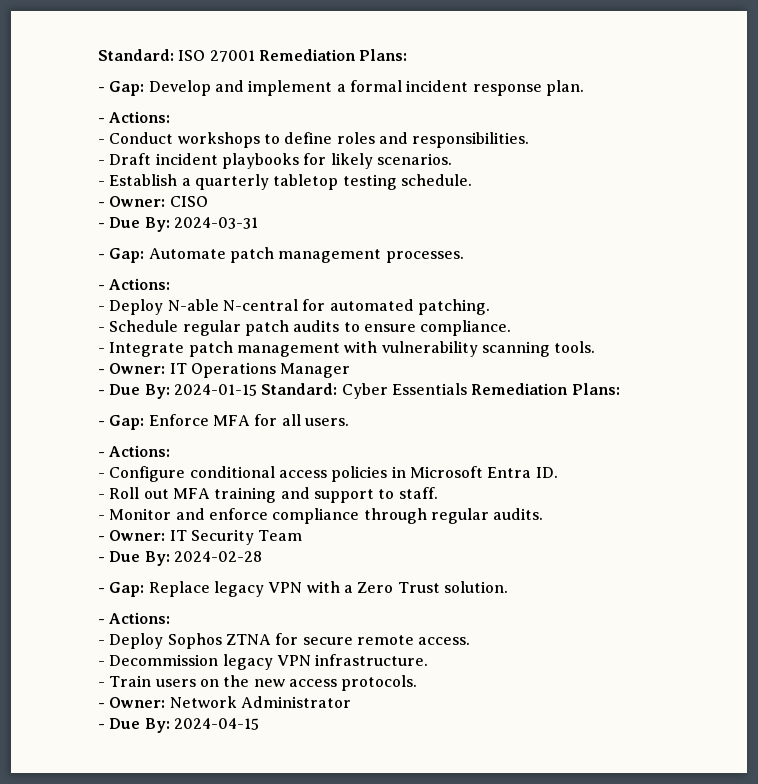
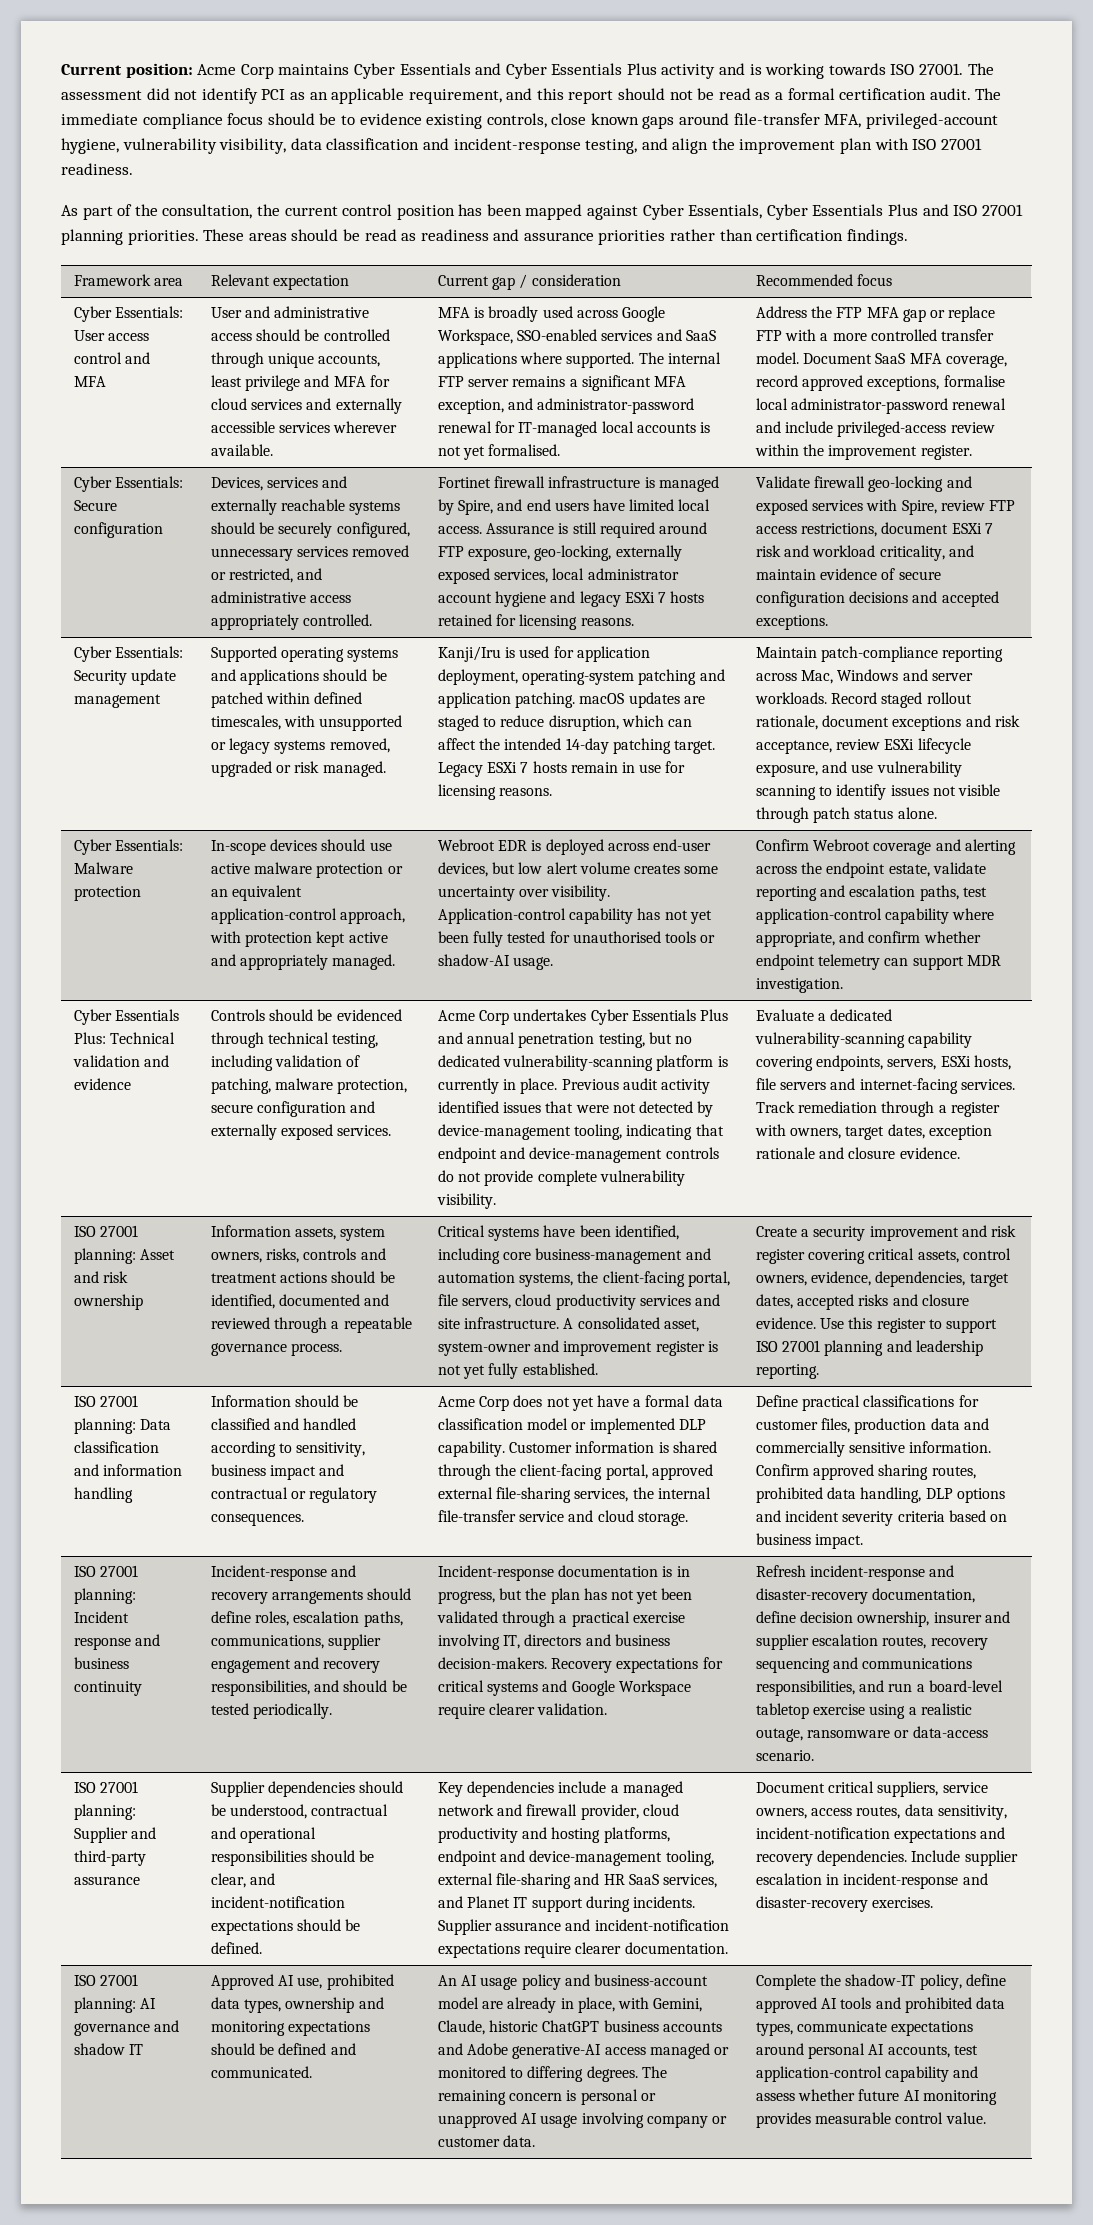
- Standard: ISO 27001 Remediation Plans:
- - Gap: Develop and implement a formal incident response plan.
- - Actions:
- - Conduct workshops to define roles and responsibilities.
- - Draft incident playbooks for likely scenarios.
- - Establish a quarterly tabletop testing schedule.
- - Owner: CISO
- - Due By: 2024-03-31
- - Gap: Automate patch management processes.
- - Actions:
- - Deploy N-able N-central for automated patching.
- - Schedule regular patch audits to ensure compliance.
- - Integrate patch management with vulnerability scanning tools.
- - Owner: IT Operations Manager
- - Due By: 2024-01-15 Standard: Cyber Essentials Remediation Plans:
- - Gap: Enforce MFA for all users.
- - Actions:
- - Configure conditional access policies in Microsoft Entra ID.
- - Roll out MFA training and support to staff.
- - Monitor and enforce compliance through regular audits.
- - Owner: IT Security Team
- - Due By: 2024-02-28
- - Gap: Replace legacy VPN with a Zero Trust solution.
- - Actions:
- - Deploy Sophos ZTNA for secure remote access.
- - Decommission legacy VPN infrastructure.
- - Train users on the new access protocols.
- - Owner: Network Administrator
- - Due By: 2024-04-15
+ Current position: Acme Corp maintains Cyber Essentials and Cyber Essentials Plus activity and is working towards ISO 27001. The assessment did not identify PCI as an applicable requirement, and this report should not be read as a formal certification audit. The immediate compliance focus should be to evidence existing controls, close known gaps around file-transfer MFA, privileged-account hygiene, vulnerability visibility, data classification and incident-response testing, and align the improvement plan with ISO 27001 readiness.
+ As part of the consultation, the current control position has been mapped against Cyber Essentials, Cyber Essentials Plus and ISO 27001 planning priorities. These areas should be read as readiness and assurance priorities rather than certification findings.
+ Framework area | Relevant expectation | Current gap / consideration | Recommended focus
+ Cyber Essentials: User access control and MFA | User and administrative access should be controlled through unique accounts, least privilege and MFA for cloud services and externally accessible services wherever available. | MFA is broadly used across Google Workspace, SSO-enabled services and SaaS applications where supported. The internal FTP server remains a significant MFA exception, and administrator-password renewal for IT-managed local accounts is not yet formalised. | Address the FTP MFA gap or replace FTP with a more controlled transfer model. Document SaaS MFA coverage, record approved exceptions, formalise local administrator-password renewal and include privileged-access review within the improvement register.
+ Cyber Essentials: Secure configuration | Devices, services and externally reachable systems should be securely configured, unnecessary services removed or restricted, and administrative access appropriately controlled. | Fortinet firewall infrastructure is managed by Spire, and end users have limited local access. Assurance is still required around FTP exposure, geo-locking, externally exposed services, local administrator account hygiene and legacy ESXi 7 hosts retained for licensing reasons. | Validate firewall geo-locking and exposed services with Spire, review FTP access restrictions, document ESXi 7 risk and workload criticality, and maintain evidence of secure configuration decisions and accepted exceptions.
+ Cyber Essentials: Security update management | Supported operating systems and applications should be patched within defined timescales, with unsupported or legacy systems removed, upgraded or risk managed. | Kanji/Iru is used for application deployment, operating-system patching and application patching. macOS updates are staged to reduce disruption, which can affect the intended 14-day patching target. Legacy ESXi 7 hosts remain in use for licensing reasons. | Maintain patch-compliance reporting across Mac, Windows and server workloads. Record staged rollout rationale, document exceptions and risk acceptance, review ESXi lifecycle exposure, and use vulnerability scanning to identify issues not visible through patch status alone.
+ Cyber Essentials: Malware protection | In-scope devices should use active malware protection or an equivalent application-control approach, with protection kept active and appropriately managed. | Webroot EDR is deployed across end-user devices, but low alert volume creates some uncertainty over visibility. Application-control capability has not yet been fully tested for unauthorised tools or shadow-AI usage. | Confirm Webroot coverage and alerting across the endpoint estate, validate reporting and escalation paths, test application-control capability where appropriate, and confirm whether endpoint telemetry can support MDR investigation.
+ Cyber Essentials Plus: Technical validation and evidence | Controls should be evidenced through technical testing, including validation of patching, malware protection, secure configuration and externally exposed services. | Acme Corp undertakes Cyber Essentials Plus and annual penetration testing, but no dedicated vulnerability-scanning platform is currently in place. Previous audit activity identified issues that were not detected by device-management tooling, indicating that endpoint and device-management controls do not provide complete vulnerability visibility. | Evaluate a dedicated vulnerability-scanning capability covering endpoints, servers, ESXi hosts, file servers and internet-facing services. Track remediation through a register with owners, target dates, exception rationale and closure evidence.
+ ISO 27001 planning: Asset and risk ownership | Information assets, system owners, risks, controls and treatment actions should be identified, documented and reviewed through a repeatable governance process. | Critical systems have been identified, including core business-management and automation systems, the client-facing portal, file servers, cloud productivity services and site infrastructure. A consolidated asset, system-owner and improvement register is not yet fully established. | Create a security improvement and risk register covering critical assets, control owners, evidence, dependencies, target dates, accepted risks and closure evidence. Use this register to support ISO 27001 planning and leadership reporting.
+ ISO 27001 planning: Data classification and information handling | Information should be classified and handled according to sensitivity, business impact and contractual or regulatory consequences. | Acme Corp does not yet have a formal data classification model or implemented DLP capability. Customer information is shared through the client-facing portal, approved external file-sharing services, the internal file-transfer service and cloud storage. | Define practical classifications for customer files, production data and commercially sensitive information. Confirm approved sharing routes, prohibited data handling, DLP options and incident severity criteria based on business impact.
+ ISO 27001 planning: Incident response and business continuity | Incident-response and recovery arrangements should define roles, escalation paths, communications, supplier engagement and recovery responsibilities, and should be tested periodically. | Incident-response documentation is in progress, but the plan has not yet been validated through a practical exercise involving IT, directors and business decision-makers. Recovery expectations for critical systems and Google Workspace require clearer validation. | Refresh incident-response and disaster-recovery documentation, define decision ownership, insurer and supplier escalation routes, recovery sequencing and communications responsibilities, and run a board-level tabletop exercise using a realistic outage, ransomware or data-access scenario.
+ ISO 27001 planning: Supplier and third-party assurance | Supplier dependencies should be understood, contractual and operational responsibilities should be clear, and incident-notification expectations should be defined. | Key dependencies include a managed network and firewall provider, cloud productivity and hosting platforms, endpoint and device-management tooling, external file-sharing and HR SaaS services, and Planet IT support during incidents. Supplier assurance and incident-notification expectations require clearer documentation. | Document critical suppliers, service owners, access routes, data sensitivity, incident-notification expectations and recovery dependencies. Include supplier escalation in incident-response and disaster-recovery exercises.
+ ISO 27001 planning: AI governance and shadow IT | Approved AI use, prohibited data types, ownership and monitoring expectations should be defined and communicated. | An AI usage policy and business-account model are already in place, with Gemini, Claude, historic ChatGPT business accounts and Adobe generative-AI access managed or monitored to differing degrees. The remaining concern is personal or unapproved AI usage involving company or customer data. | Complete the shadow-IT policy, define approved AI tools and prohibited data types, communicate expectations around personal AI accounts, test application-control capability and assess whether future AI monitoring provides measurable control value.

